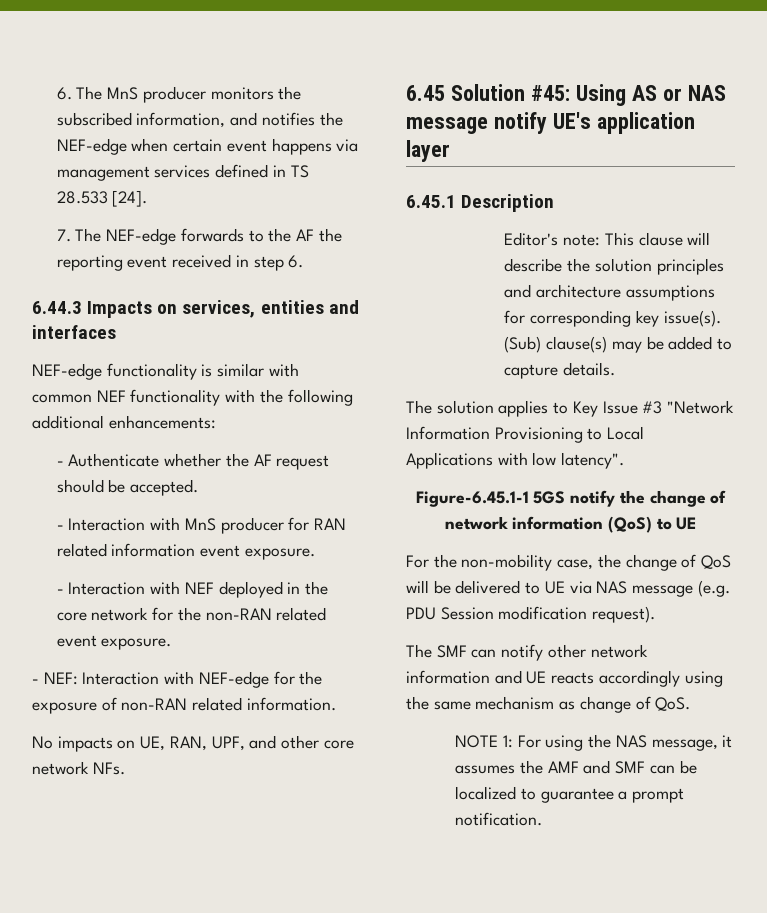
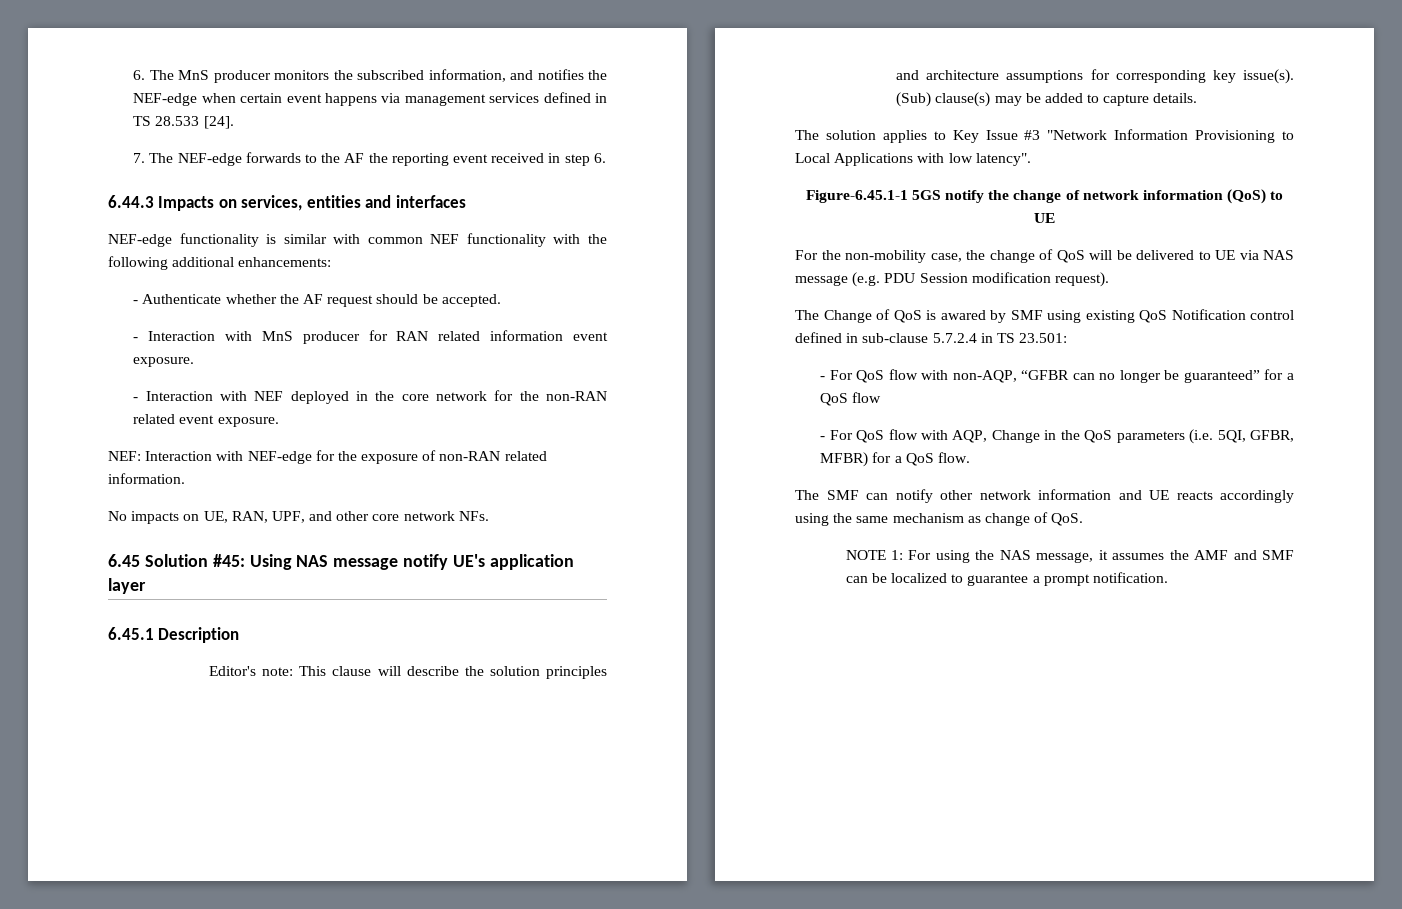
- - NEF: Interaction with NEF-edge for the exposure of non-RAN related information.
+ NEF: Interaction with NEF-edge for the exposure of non-RAN related information.
- 6.45 Solution #45: Using AS or NAS message notify UE's application layer
+ 6.45 Solution #45: Using NAS message notify UE's application layer
+ The Change of QoS is awared by SMF using existing QoS Notification control defined in sub-clause 5.7.2.4 in TS 23.501:
+ - For QoS flow with non-AQP, “GFBR can no longer be guaranteed” for a QoS flow
+ - For QoS flow with AQP, Change in the QoS parameters (i.e. 5QI, GFBR, MFBR) for a QoS flow.

